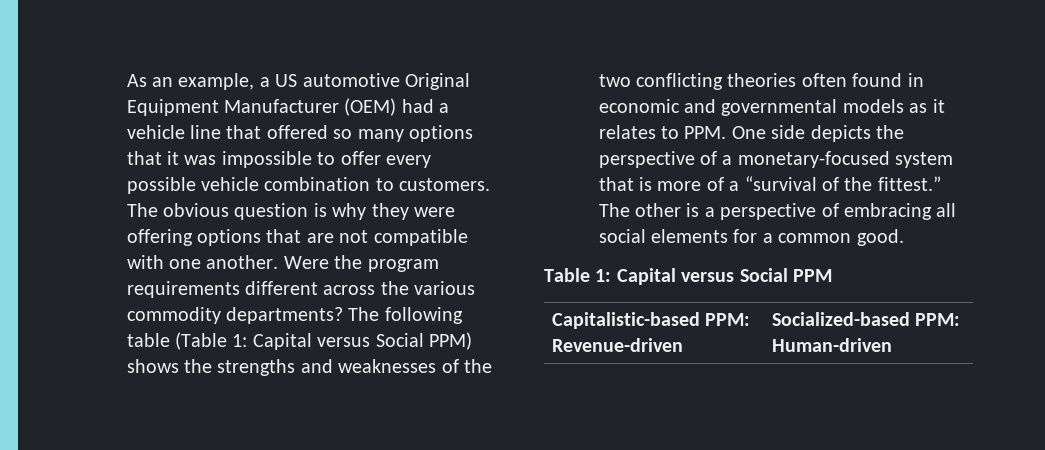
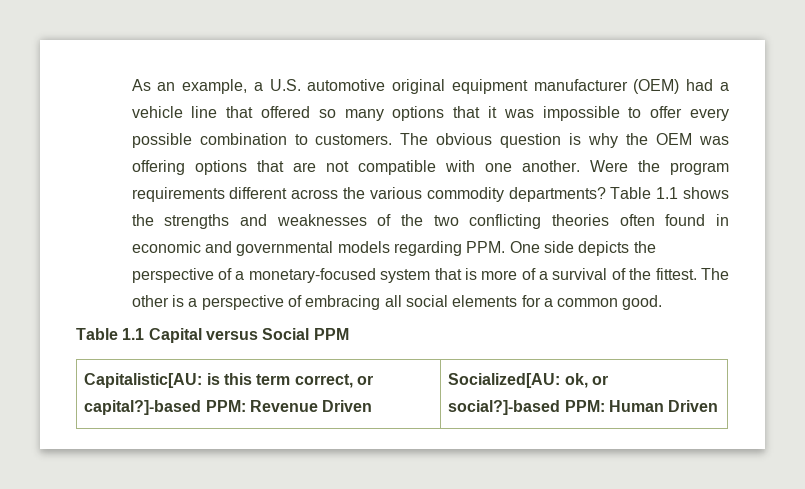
- As an example, a US automotive Original Equipment Manufacturer (OEM) had a vehicle line that offered so many options that it was impossible to offer every possible vehicle combination to customers.
+ As an example, a U.S. automotive original equipment manufacturer (OEM) had a vehicle line that offered so many options that it was impossible to offer every possible combination to customers.
- The obvious question is why they were offering options that are not compatible with one another.
+ The obvious question is why the OEM was offering options that are not compatible with one another.
- The following table (Table 1: Capital versus Social PPM) shows the strengths and weaknesses of the two conflicting theories often found in economic and governmental models as it relates to PPM. One side depicts the perspective of a monetary-focused system that is more of a “survival of the fittest.”
+ Table 1.1 shows the strengths and weaknesses of the two conflicting theories often found in economic and governmental models regarding PPM. One side depicts the perspective of a monetary-focused system that is more of a survival of the fittest.
- Table 1: Capital versus Social PPM
+ Table 1.1 Capital versus Social PPM
- Capitalistic-based PPM: Revenue-driven | Socialized-based PPM: Human-driven
+ Capitalistic[AU: is this term correct, or capital?]-based PPM: Revenue Driven | Socialized[AU: ok, or social?]-based PPM: Human Driven

